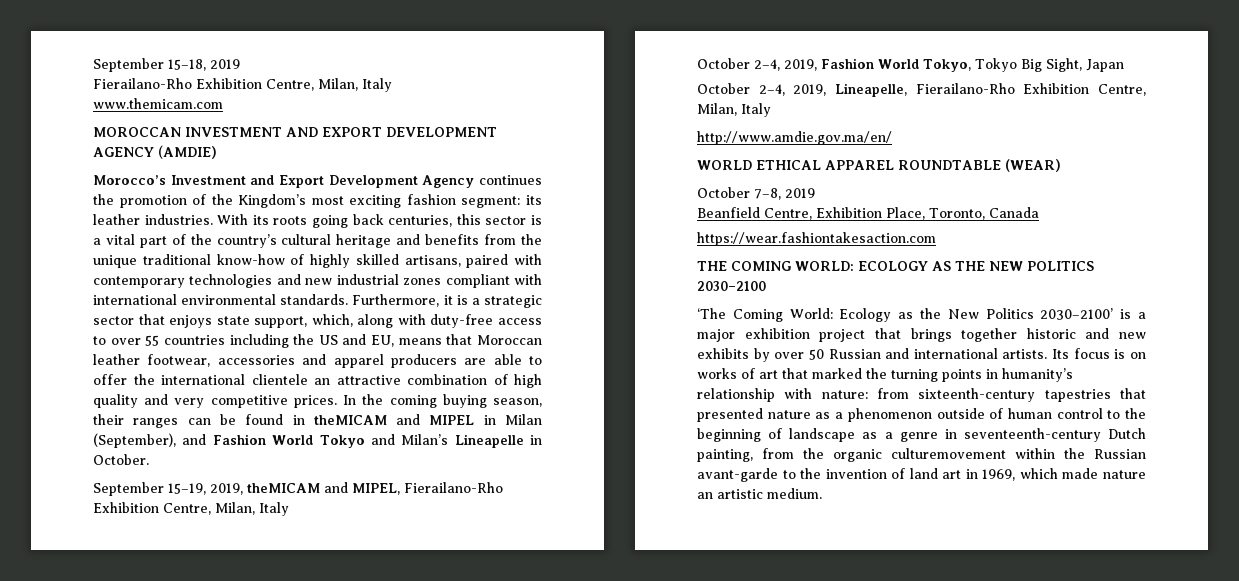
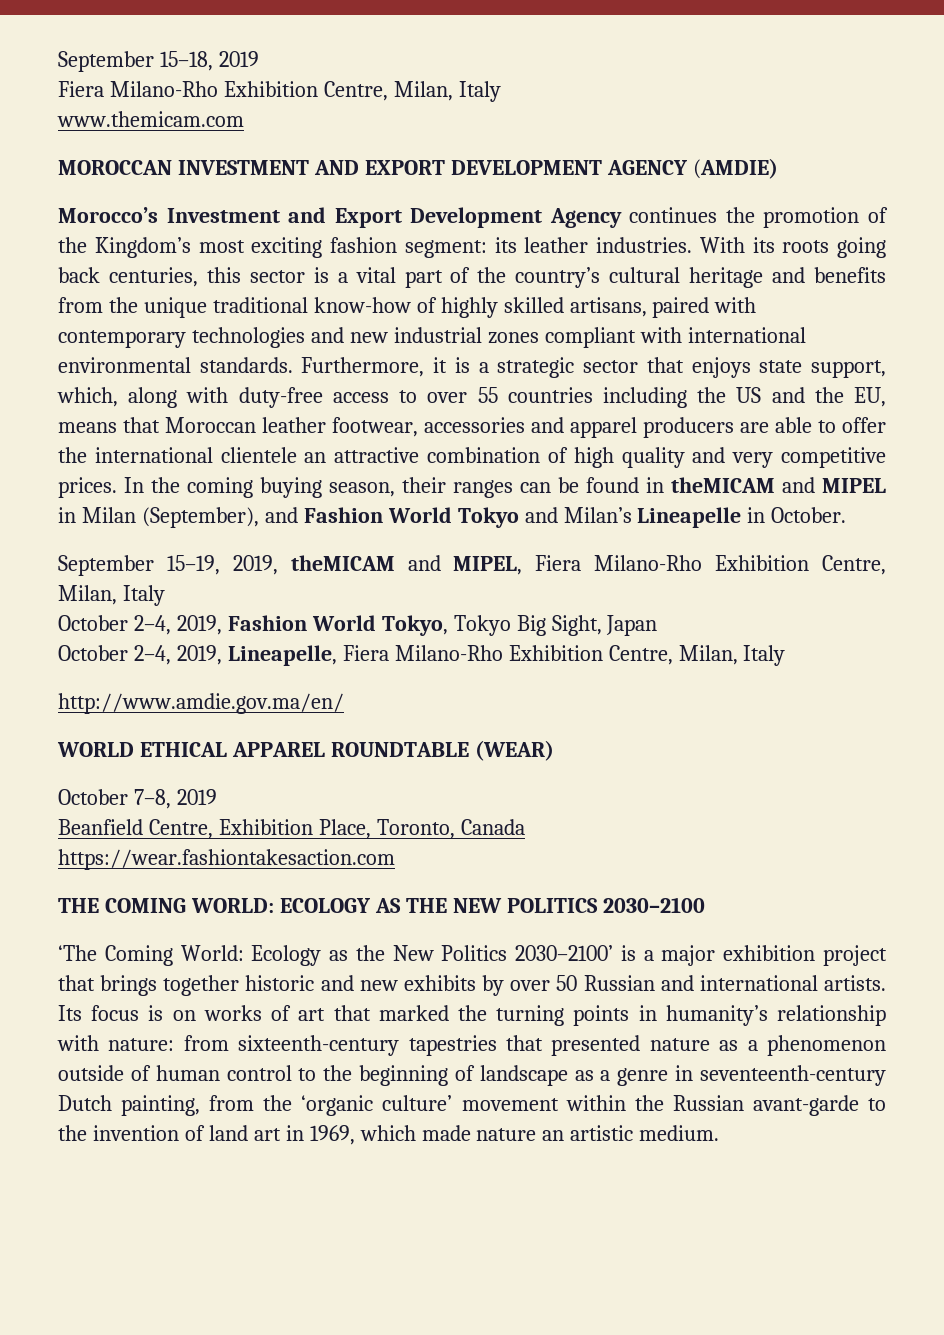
  September 15–18, 2019
- Fierailano-Rho Exhibition Centre, Milan, Italy
+ Fiera Milano-Rho Exhibition Centre, Milan, Italy
- Furthermore, it is a strategic sector that enjoys state support, which, along with duty-free access to over 55 countries including the US and EU, means that Moroccan leather footwear, accessories and apparel producers are able to offer the international clientele an attractive combination of high quality and very competitive prices.
+ Furthermore, it is a strategic sector that enjoys state support, which, along with duty-free access to over 55 countries including the US and the EU, means that Moroccan leather footwear, accessories and apparel producers are able to offer the international clientele an attractive combination of high quality and very competitive prices.
- September 15–19, 2019, theMICAM and MIPEL, Fierailano-Rho Exhibition Centre, Milan, Italy
+ September 15–19, 2019, theMICAM and MIPEL, Fiera Milano-Rho Exhibition Centre, Milan, Italy
- October 2–4, 2019, Lineapelle, Fierailano-Rho Exhibition Centre, Milan, Italy
+ October 2–4, 2019, Lineapelle, Fiera Milano-Rho Exhibition Centre, Milan, Italy
- from sixteenth-century tapestries that presented nature as a phenomenon outside of human control to the beginning of landscape as a genre in seventeenth-century Dutch painting, from the organic culturemovement within the Russian avant-garde to the invention of land art in 1969, which made nature an artistic medium.
+ from sixteenth-century tapestries that presented nature as a phenomenon outside of human control to the beginning of landscape as a genre in seventeenth-century Dutch painting, from the ‘organic culture’ movement within the Russian avant-garde to the invention of land art in 1969, which made nature an artistic medium.

